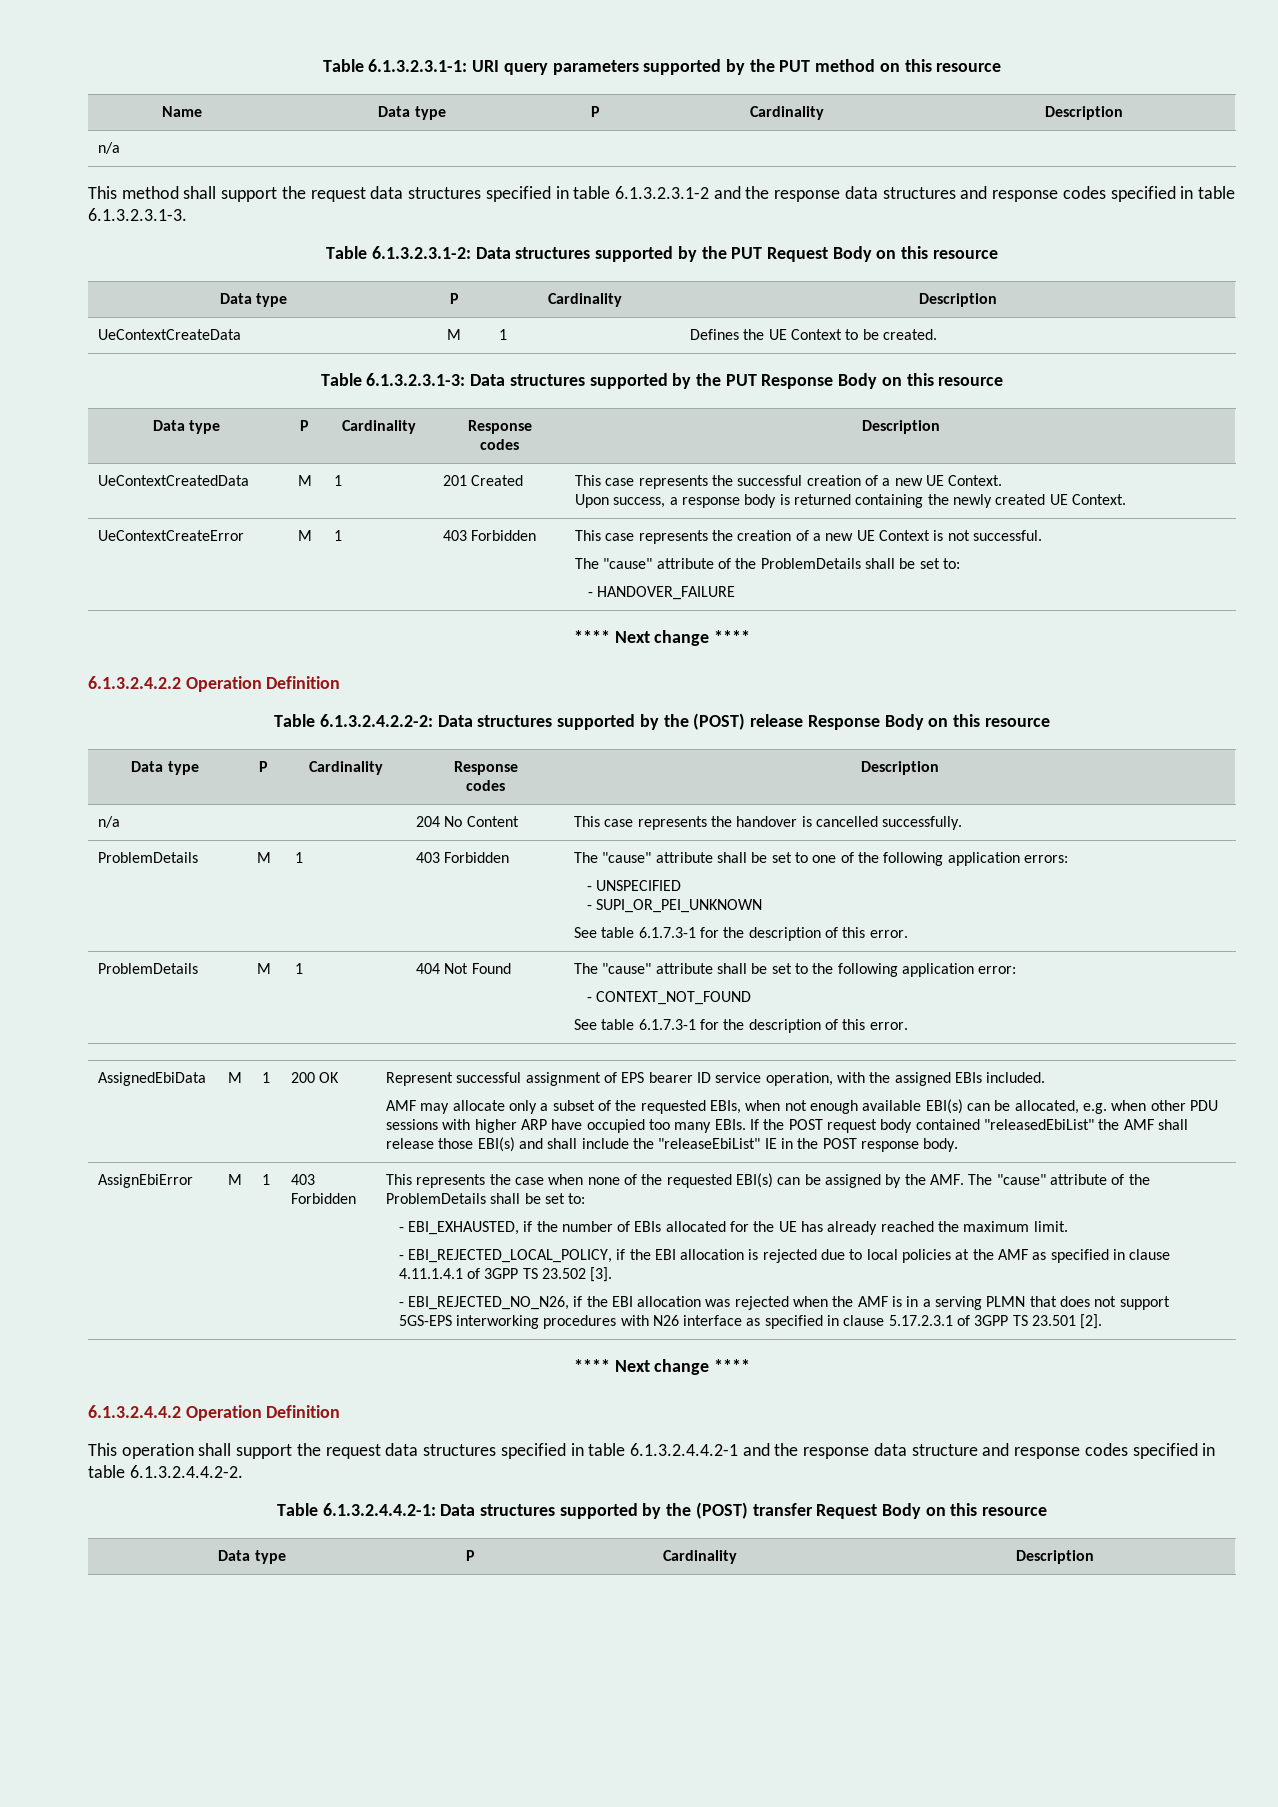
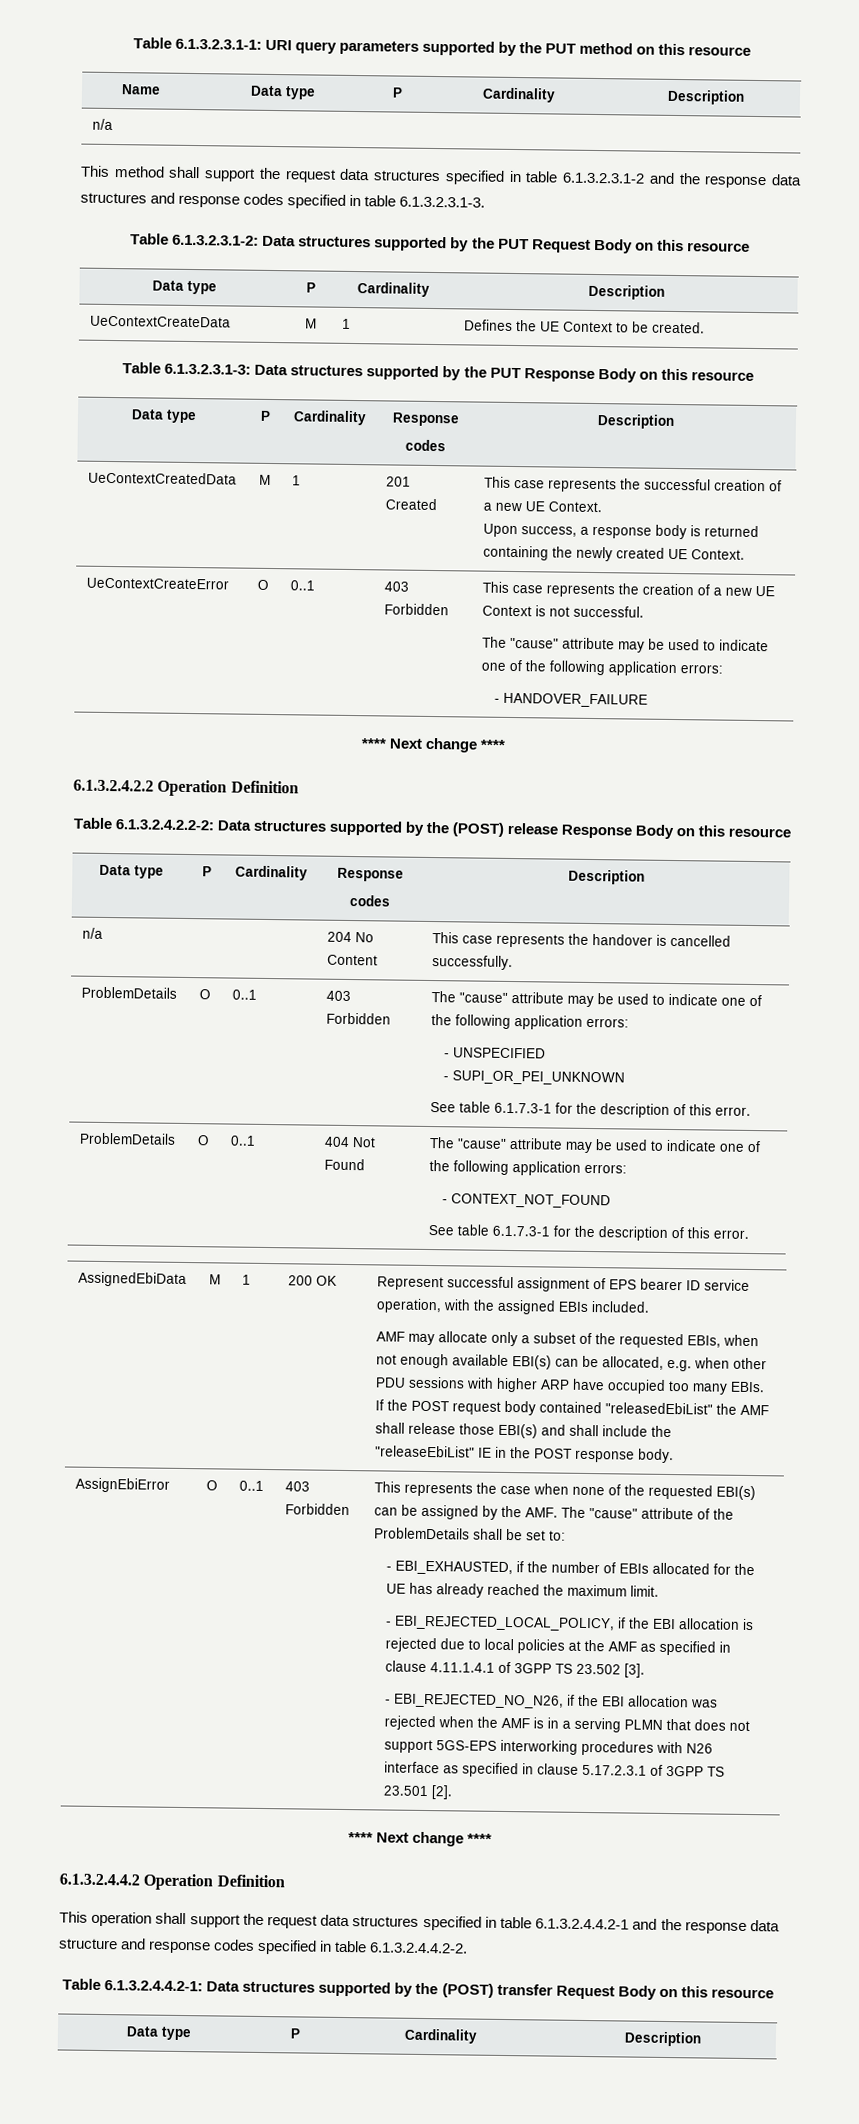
- UeContextCreateError | M | 1 | 403 Forbidden | This case represents the creation of a new UE Context is not successful.
- The "cause" attribute of the ProblemDetails shall be set to:
+ UeContextCreateError | O | 0..1 | 403 Forbidden | This case represents the creation of a new UE Context is not successful.
+ The "cause" attribute may be used to indicate one of the following application errors:
- ProblemDetails | M | 1 | 403 Forbidden | The "cause" attribute shall be set to one of the following application errors:
+ ProblemDetails | O | 0..1 | 403 Forbidden | The "cause" attribute may be used to indicate one of the following application errors:
- ProblemDetails | M | 1 | 404 Not Found | The "cause" attribute shall be set to the following application error:
+ ProblemDetails | O | 0..1 | 404 Not Found | The "cause" attribute may be used to indicate one of the following application errors:
- AssignEbiError | M | 1
+ AssignEbiError | O | 0..1

